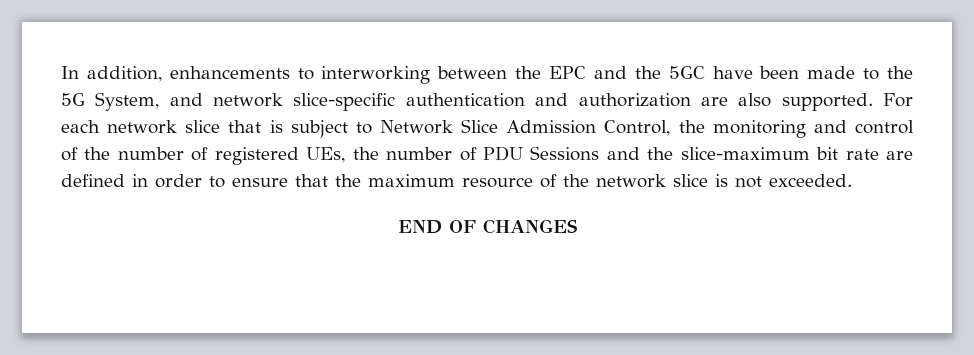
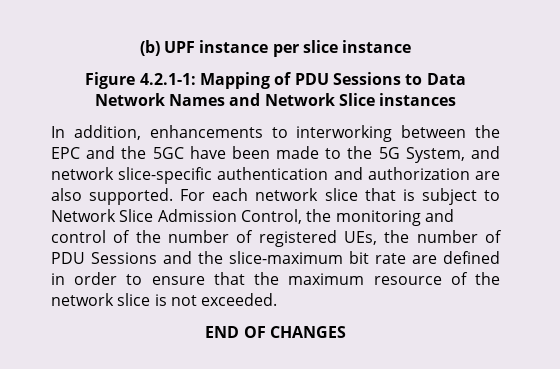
+ (b) UPF instance per slice instance
+ Figure 4.2.1-1: Mapping of PDU Sessions to Data Network Names and Network Slice instances

